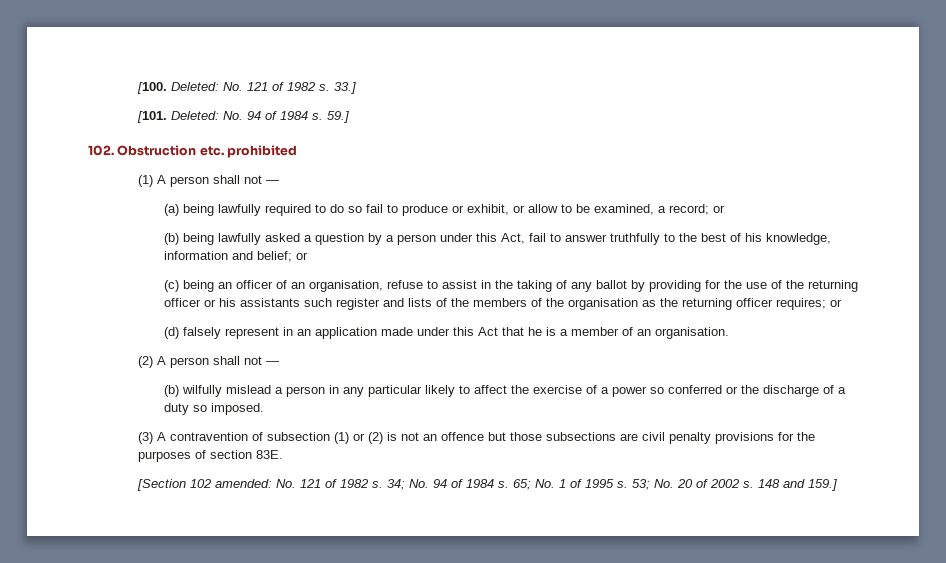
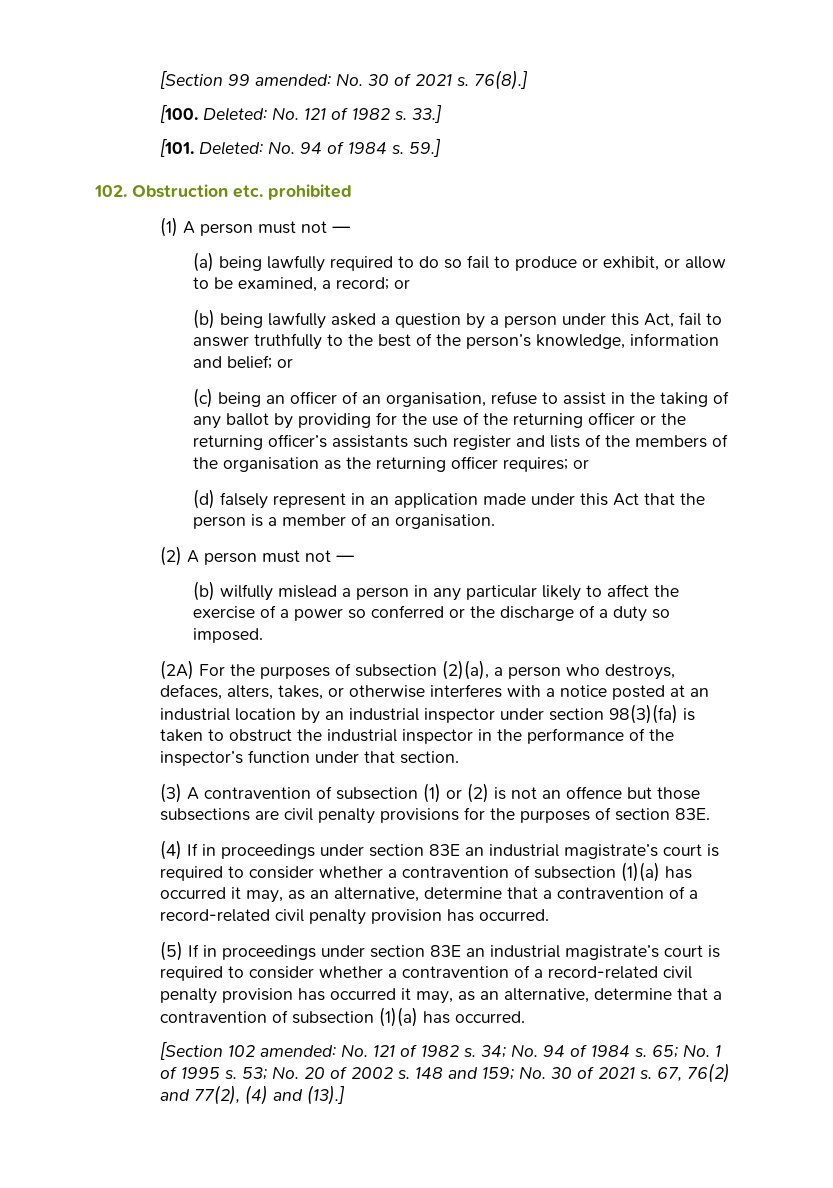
+ [Section 99 amended: No. 30 of 2021 s. 76(8).]
- (1) A person shall not —
+ (1) A person must not —
- (b) being lawfully asked a question by a person under this Act, fail to answer truthfully to the best of his knowledge, information and belief; or
+ (b) being lawfully asked a question by a person under this Act, fail to answer truthfully to the best of the person’s knowledge, information and belief; or
- (c) being an officer of an organisation, refuse to assist in the taking of any ballot by providing for the use of the returning officer or his assistants such register and lists of the members of the organisation as the returning officer requires; or
+ (c) being an officer of an organisation, refuse to assist in the taking of any ballot by providing for the use of the returning officer or the returning officer’s assistants such register and lists of the members of the organisation as the returning officer requires; or
- (d) falsely represent in an application made under this Act that he is a member of an organisation.
+ (d) falsely represent in an application made under this Act that the person is a member of an organisation.
- (2) A person shall not —
+ (2) A person must not —
+ (2A) For the purposes of subsection (2)(a), a person who destroys, defaces, alters, takes, or otherwise interferes with a notice posted at an industrial location by an industrial inspector under section 98(3)(fa) is taken to obstruct the industrial inspector in the performance of the inspector’s function under that section.
+ (4) If in proceedings under section 83E an industrial magistrate’s court is required to consider whether a contravention of subsection (1)(a) has occurred it may, as an alternative, determine that a contravention of a record-related civil penalty provision has occurred.
+ (5) If in proceedings under section 83E an industrial magistrate’s court is required to consider whether a contravention of a record-related civil penalty provision has occurred it may, as an alternative, determine that a contravention of subsection (1)(a) has occurred.
- 148 and 159.]
+ 148 and 159; No. 30 of 2021 s. 67, 76(2) and 77(2), (4) and (13).]

